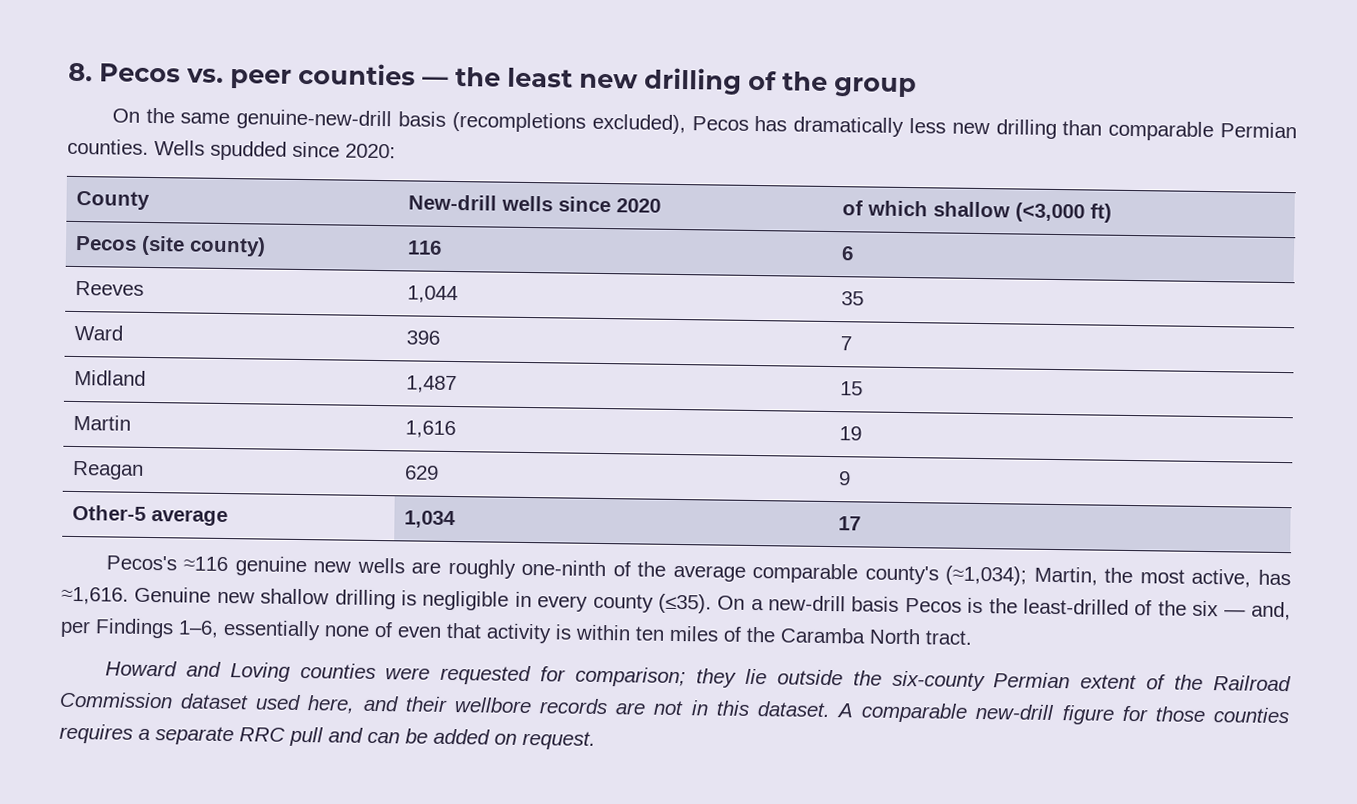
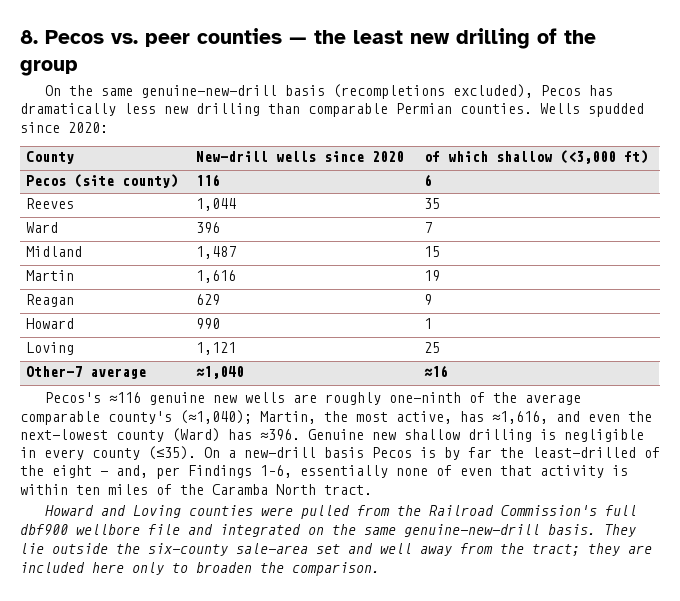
- Other-5 average | 1,034 | 17
+ Howard | 990 | 1
+ Loving | 1,121 | 25
+ Other-7 average | ≈1,040 | ≈16
- Pecos's ≈116 genuine new wells are roughly one-ninth of the average comparable county's (≈1,034); Martin, the most active, has ≈1,616.
+ Pecos's ≈116 genuine new wells are roughly one-ninth of the average comparable county's (≈1,040); Martin, the most active, has ≈1,616, and even the next-lowest county (Ward) has ≈396.
- On a new-drill basis Pecos is the least-drilled of the six — and, per Findings 1–6, essentially none of even that activity is within ten miles of the Caramba North tract.
+ On a new-drill basis Pecos is by far the least-drilled of the eight — and, per Findings 1–6, essentially none of even that activity is within ten miles of the Caramba North tract.
- Howard and Loving counties were requested for comparison; they lie outside the six-county Permian extent of the Railroad Commission dataset used here, and their wellbore records are not in this dataset. A comparable new-drill figure for those counties requires a separate RRC pull and can be added on request.
+ Howard and Loving counties were pulled from the Railroad Commission's full dbf900 wellbore file and integrated on the same genuine-new-drill basis. They lie outside the six-county sale-area set and well away from the tract; they are included here only to broaden the comparison.

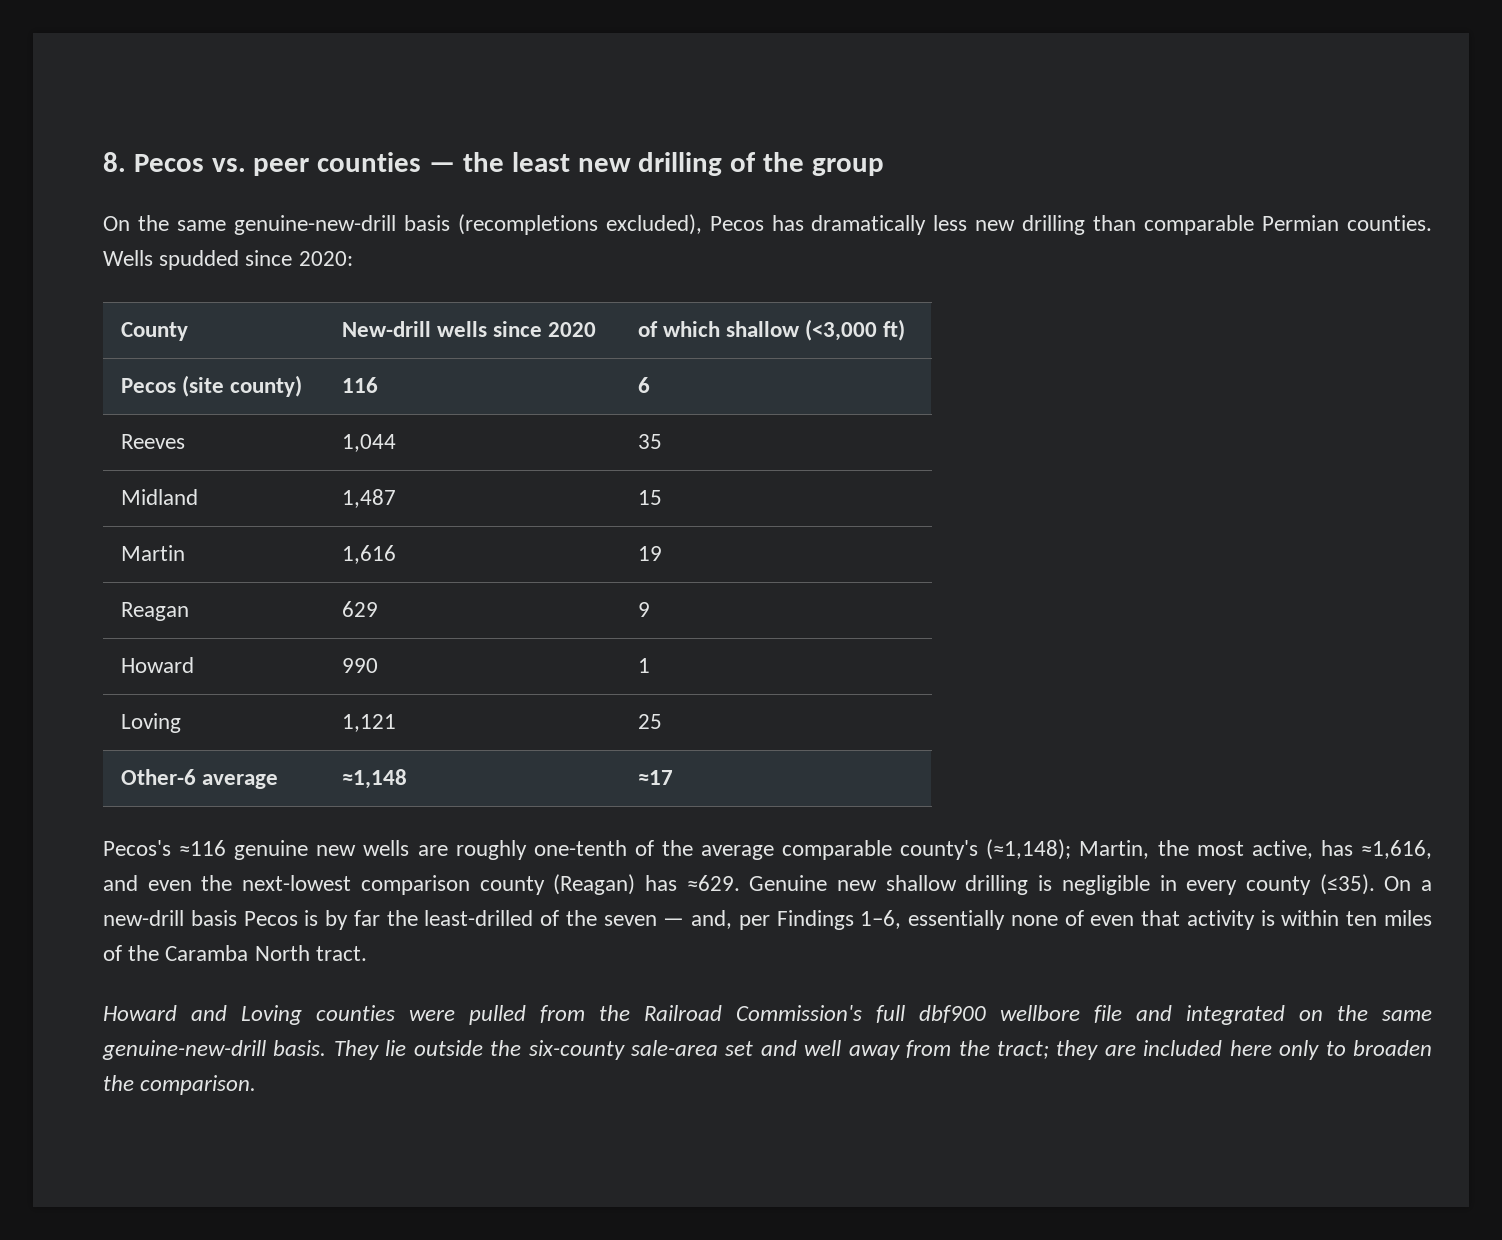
- Ward | 396 | 7
- Other-7 average | ≈1,040 | ≈16
+ Other-6 average | ≈1,148 | ≈17
- Pecos's ≈116 genuine new wells are roughly one-ninth of the average comparable county's (≈1,040); Martin, the most active, has ≈1,616, and even the next-lowest county (Ward) has ≈396.
+ Pecos's ≈116 genuine new wells are roughly one-tenth of the average comparable county's (≈1,148); Martin, the most active, has ≈1,616, and even the next-lowest comparison county (Reagan) has ≈629.
- On a new-drill basis Pecos is by far the least-drilled of the eight — and, per Findings 1–6, essentially none of even that activity is within ten miles of the Caramba North tract.
+ On a new-drill basis Pecos is by far the least-drilled of the seven — and, per Findings 1–6, essentially none of even that activity is within ten miles of the Caramba North tract.

